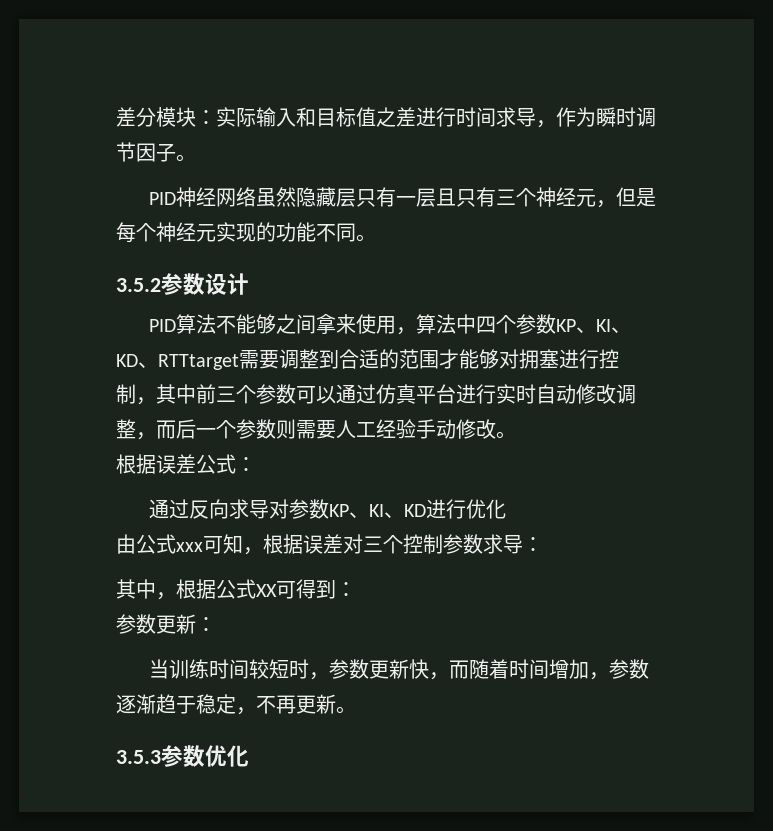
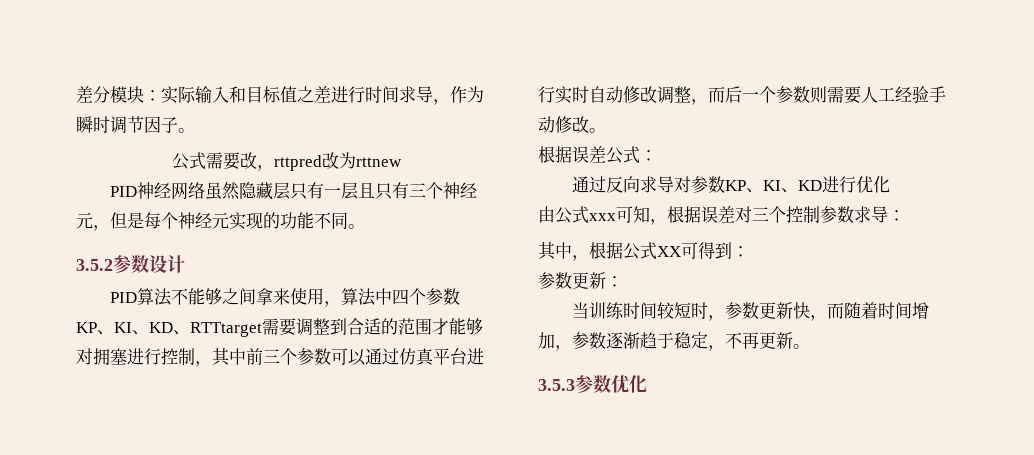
+ 公式需要改，rttpred改为rttnew

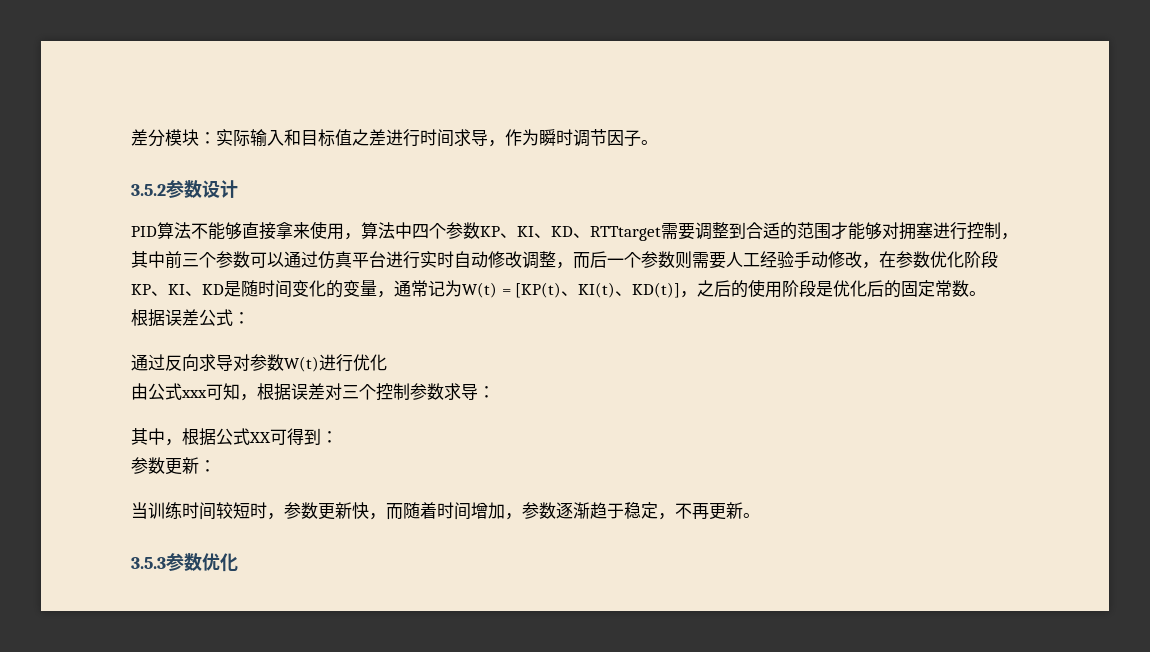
- 公式需要改，rttpred改为rttnew
- PID神经网络虽然隐藏层只有一层且只有三个神经元，但是每个神经元实现的功能不同。
- PID算法不能够之间拿来使用，算法中四个参数KP、KI、KD、RTTtarget需要调整到合适的范围才能够对拥塞进行控制，其中前三个参数可以通过仿真平台进行实时自动修改调整，而后一个参数则需要人工经验手动修改。
+ PID算法不能够直接拿来使用，算法中四个参数KP、KI、KD、RTTtarget需要调整到合适的范围才能够对拥塞进行控制，其中前三个参数可以通过仿真平台进行实时自动修改调整，而后一个参数则需要人工经验手动修改，在参数优化阶段KP、KI、KD是随时间变化的变量，通常记为W(t) = [KP(t)、KI(t)、KD(t)]，之后的使用阶段是优化后的固定常数。
- 通过反向求导对参数KP、KI、KD进行优化
+ 通过反向求导对参数W(t)进行优化

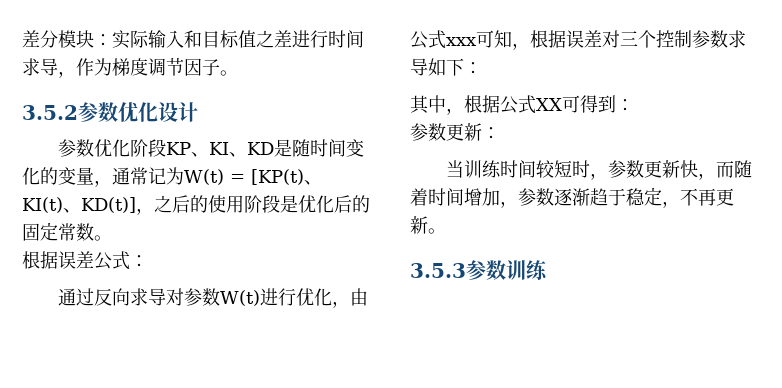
- 差分模块：实际输入和目标值之差进行时间求导，作为瞬时调节因子。
+ 差分模块：实际输入和目标值之差进行时间求导，作为梯度调节因子。
- 3.5.2参数设计
+ 3.5.2参数优化设计
- PID算法不能够直接拿来使用，算法中四个参数KP、KI、KD、RTTtarget需要调整到合适的范围才能够对拥塞进行控制，其中前三个参数可以通过仿真平台进行实时自动修改调整，而后一个参数则需要人工经验手动修改，在参数优化阶段KP、KI、KD是随时间变化的变量，通常记为W(t) = [KP(t)、KI(t)、KD(t)]，之后的使用阶段是优化后的固定常数。
+ 参数优化阶段KP、KI、KD是随时间变化的变量，通常记为W(t) = [KP(t)、KI(t)、KD(t)]，之后的使用阶段是优化后的固定常数。
- 通过反向求导对参数W(t)进行优化
- 由公式xxx可知，根据误差对三个控制参数求导：
+ 通过反向求导对参数W(t)进行优化，由公式xxx可知，根据误差对三个控制参数求导如下：
- 3.5.3参数优化
+ 3.5.3参数训练

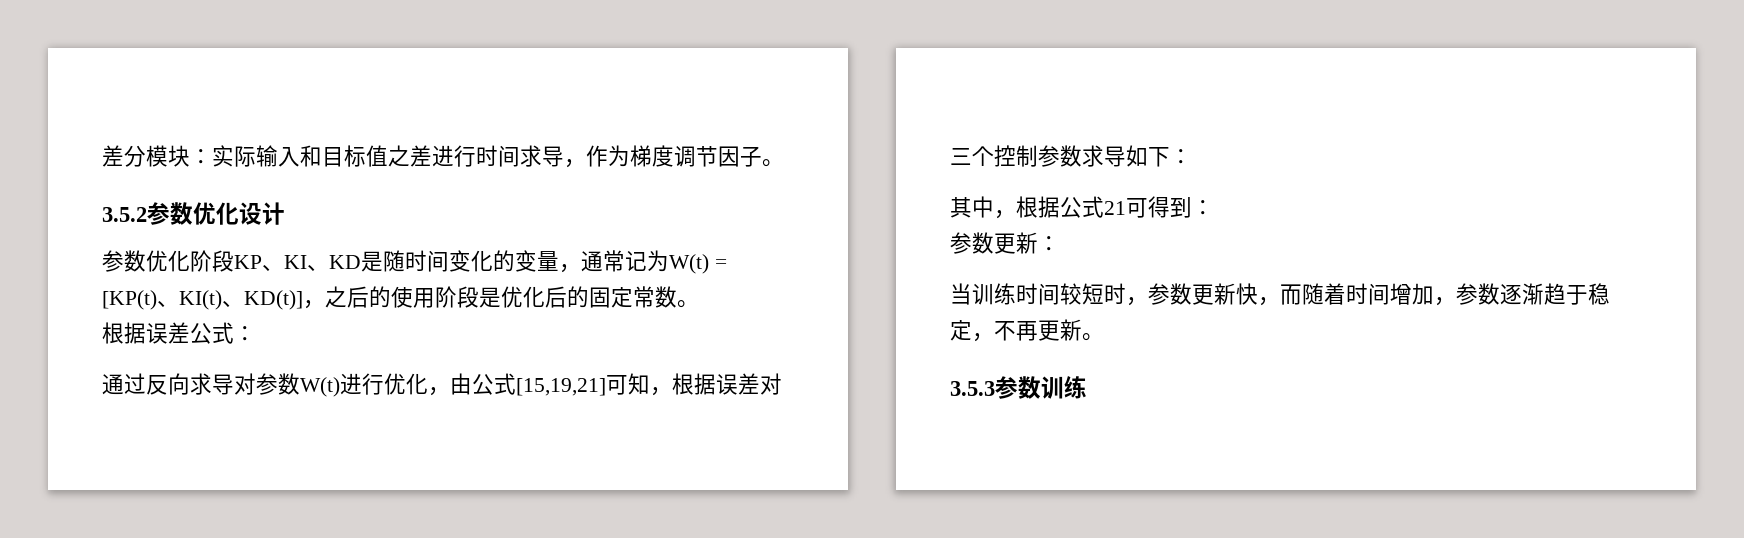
- 通过反向求导对参数W(t)进行优化，由公式xxx可知，根据误差对三个控制参数求导如下：
+ 通过反向求导对参数W(t)进行优化，由公式[15,19,21]可知，根据误差对三个控制参数求导如下：
- 其中，根据公式XX可得到：
+ 其中，根据公式21可得到：

